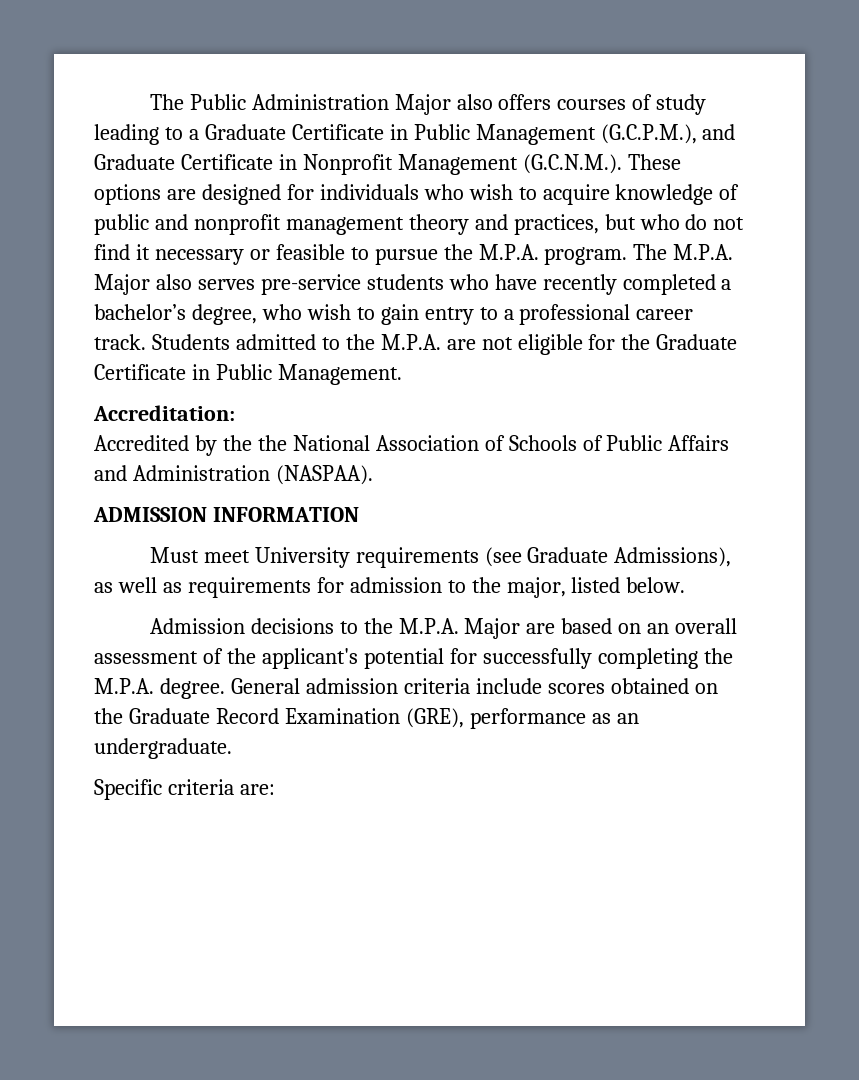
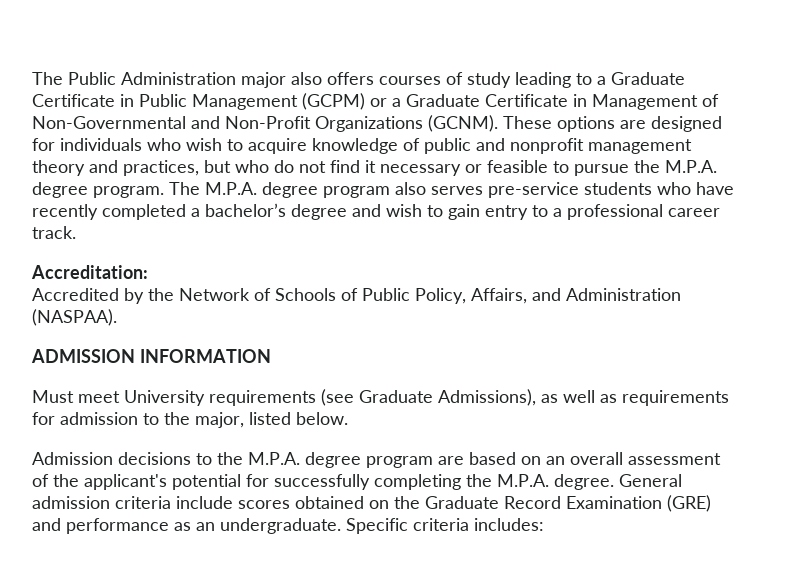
- The Public Administration Major also offers courses of study leading to a Graduate Certificate in Public Management (G.C.P.M.), and Graduate Certificate in Nonprofit Management (G.C.N.M.). These options are designed for individuals who wish to acquire knowledge of public and nonprofit management theory and practices, but who do not find it necessary or feasible to pursue the M.P.A. program.
+ The Public Administration major also offers courses of study leading to a Graduate Certificate in Public Management (GCPM) or a Graduate Certificate in Management of Non-Governmental and Non-Profit Organizations (GCNM). These options are designed for individuals who wish to acquire knowledge of public and nonprofit management theory and practices, but who do not find it necessary or feasible to pursue the M.P.A. degree program.
- The M.P.A. Major also serves pre-service students who have recently completed a bachelor’s degree, who wish to gain entry to a professional career track. Students admitted to the M.P.A. are not eligible for the Graduate Certificate in Public Management.
+ The M.P.A. degree program also serves pre-service students who have recently completed a bachelor’s degree and wish to gain entry to a professional career track.
- Accredited by the the National Association of Schools of Public Affairs and Administration (NASPAA).
+ Accredited by the Network of Schools of Public Policy, Affairs, and Administration (NASPAA).
- Admission decisions to the M.P.A. Major are based on an overall assessment of the applicant's potential for successfully completing the M.P.A. degree.
+ Admission decisions to the M.P.A. degree program are based on an overall assessment of the applicant's potential for successfully completing the M.P.A. degree.
- General admission criteria include scores obtained on the Graduate Record Examination (GRE), performance as an undergraduate.
- Specific criteria are:
+ General admission criteria include scores obtained on the Graduate Record Examination (GRE) and performance as an undergraduate. Specific criteria includes:

